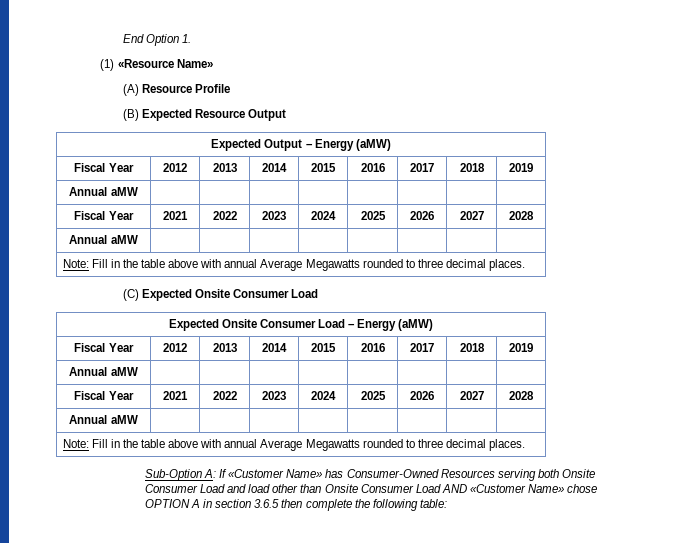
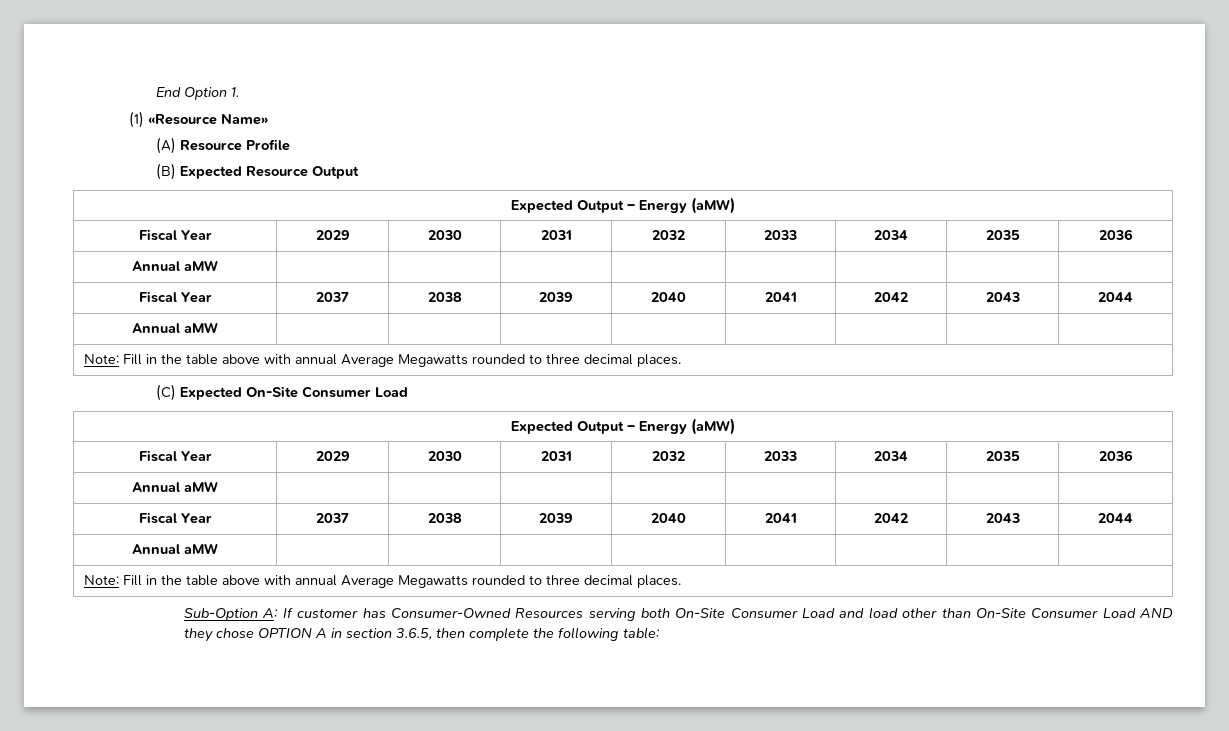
  (B) Expected Resource Output
  Expected Output – Energy (aMW)
- Fiscal Year | 2012 | 2013 | 2014 | 2015 | 2016 | 2017 | 2018 | 2019
+ Fiscal Year | 2029 | 2030 | 2031 | 2032 | 2033 | 2034 | 2035 | 2036
  Annual aMW | | | | | | | |
- Fiscal Year | 2021 | 2022 | 2023 | 2024 | 2025 | 2026 | 2027 | 2028
+ Fiscal Year | 2037 | 2038 | 2039 | 2040 | 2041 | 2042 | 2043 | 2044
- (C) Expected Onsite Consumer Load
- Expected Onsite Consumer Load – Energy (aMW)
- Fiscal Year | 2012 | 2013 | 2014 | 2015 | 2016 | 2017 | 2018 | 2019
+ (C) Expected On-Site Consumer Load
+ Expected Output – Energy (aMW)
+ Fiscal Year | 2029 | 2030 | 2031 | 2032 | 2033 | 2034 | 2035 | 2036
  Annual aMW | | | | | | | |
- Fiscal Year | 2021 | 2022 | 2023 | 2024 | 2025 | 2026 | 2027 | 2028
+ Fiscal Year | 2037 | 2038 | 2039 | 2040 | 2041 | 2042 | 2043 | 2044
- Sub-Option A: If «Customer Name» has Consumer-Owned Resources serving both Onsite Consumer Load and load other than Onsite Consumer Load AND «Customer Name» chose OPTION A in section 3.6.5 then complete the following table:
+ Sub-Option A: If customer has Consumer-Owned Resources serving both On-Site Consumer Load and load other than On-Site Consumer Load AND they chose OPTION A in section 3.6.5, then complete the following table:

